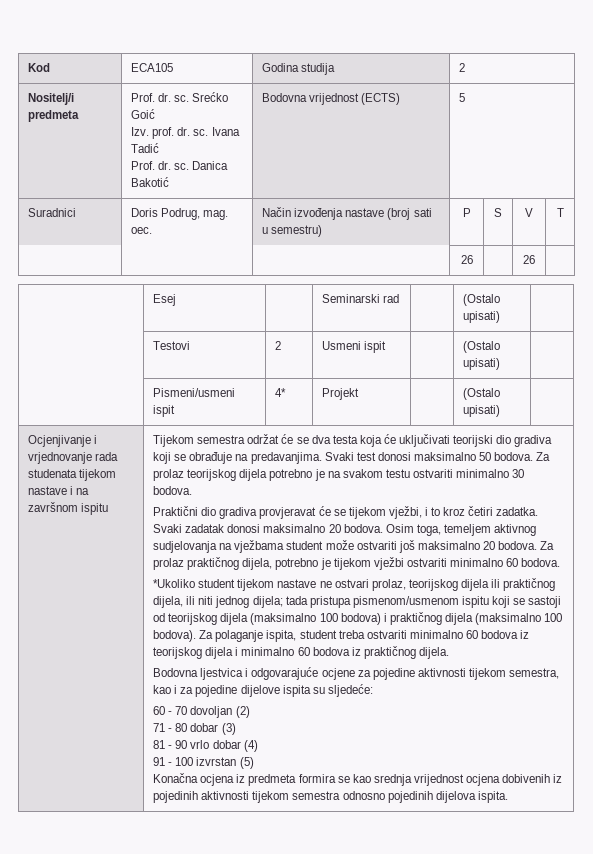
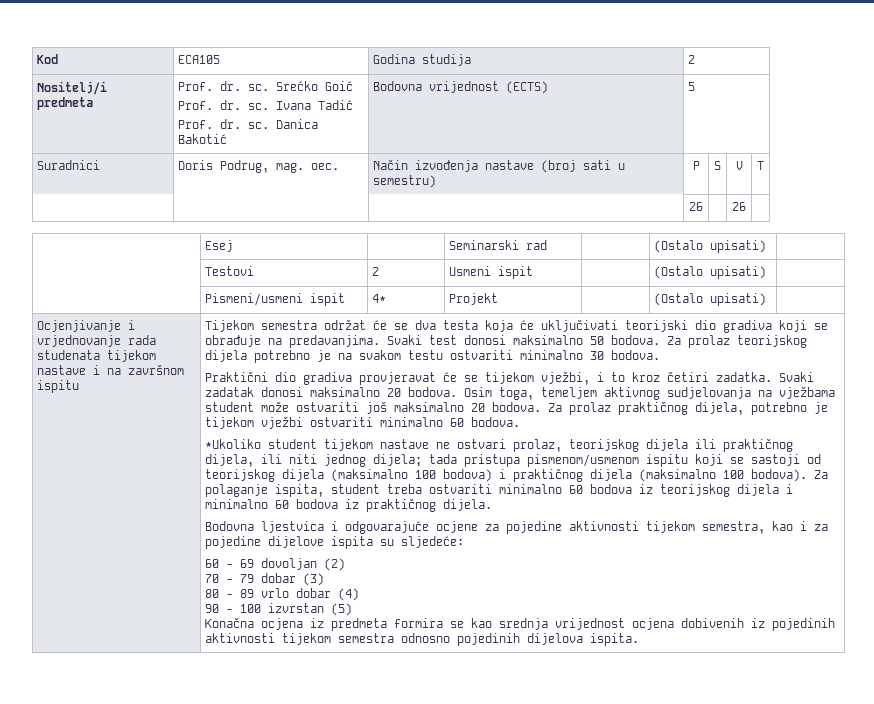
  Nositelj/i predmeta | Prof. dr. sc. Srećko Goić
- Izv. prof. dr. sc. Ivana Tadić
+ Prof. dr. sc. Ivana Tadić
- 60 - 70 dovoljan (2)
+ 60 - 69 dovoljan (2)
- 71 - 80 dobar (3)
+ 70 - 79 dobar (3)
- 81 - 90 vrlo dobar (4)
+ 80 - 89 vrlo dobar (4)
- 91 - 100 izvrstan (5)
+ 90 - 100 izvrstan (5)

